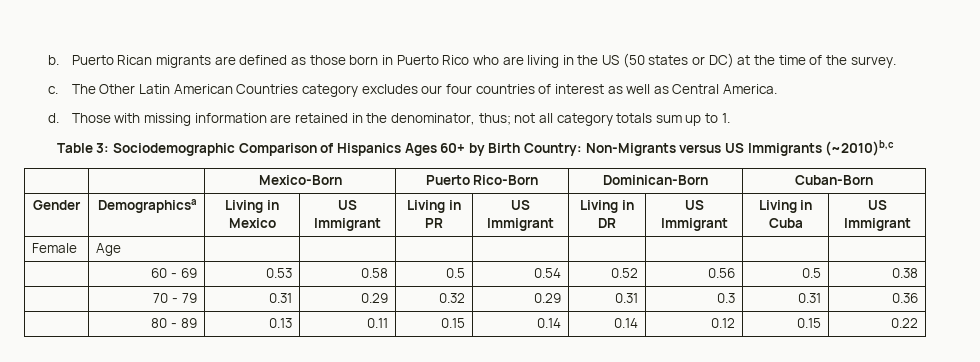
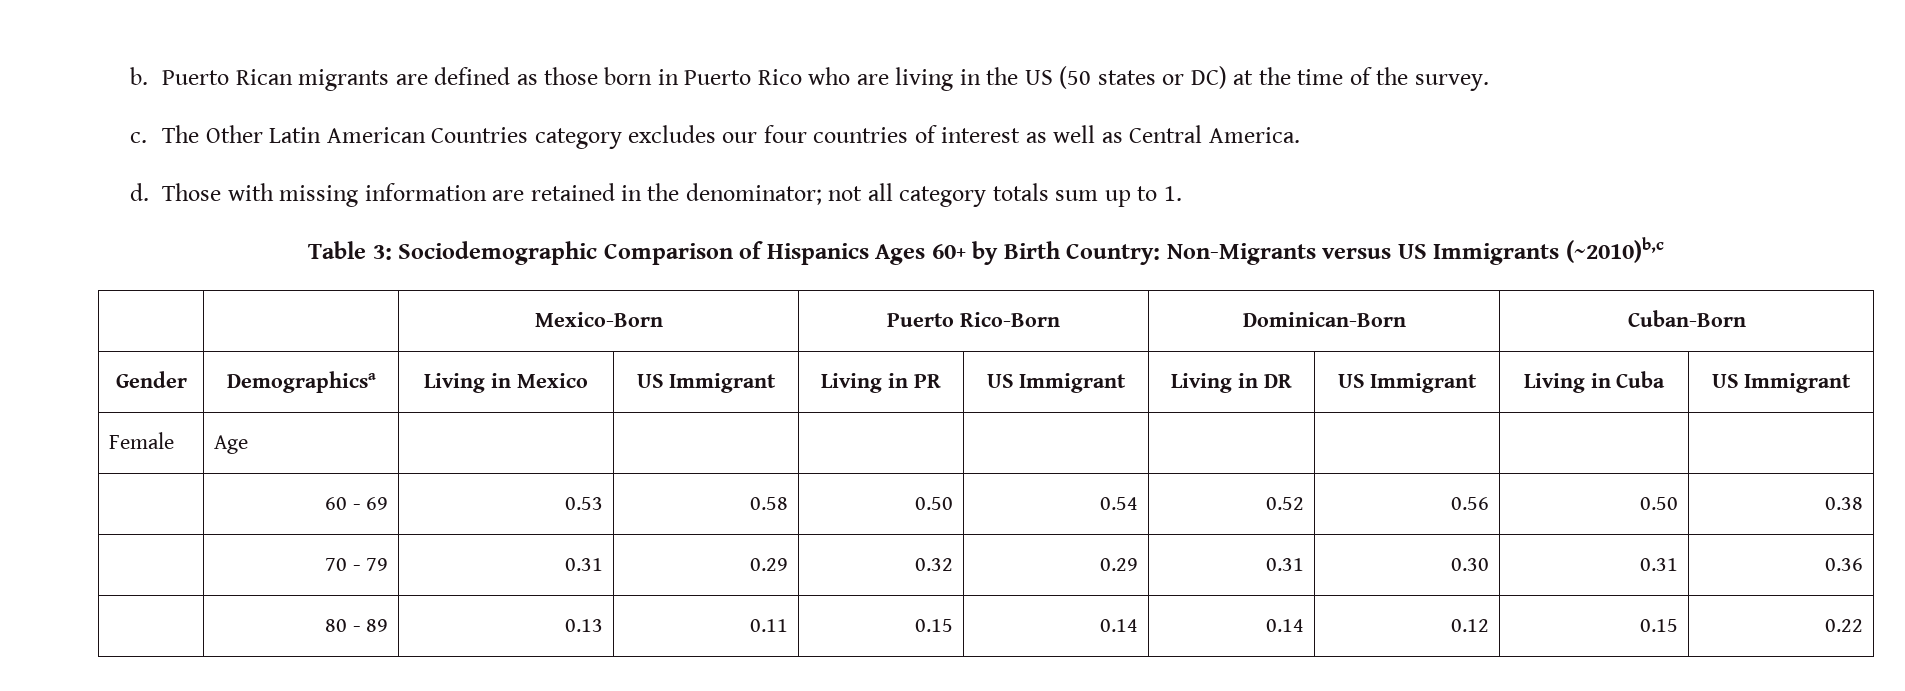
- Those with missing information are retained in the denominator, thus; not all category totals sum up to 1.
+ Those with missing information are retained in the denominator; not all category totals sum up to 1.
- | 60 - 69 | 0.53 | 0.58 | 0.5 | 0.54 | 0.52 | 0.56 | 0.5 | 0.38
+ | 60 - 69 | 0.53 | 0.58 | 0.50 | 0.54 | 0.52 | 0.56 | 0.50 | 0.38
- | 70 - 79 | 0.31 | 0.29 | 0.32 | 0.29 | 0.31 | 0.3 | 0.31 | 0.36
+ | 70 - 79 | 0.31 | 0.29 | 0.32 | 0.29 | 0.31 | 0.30 | 0.31 | 0.36

